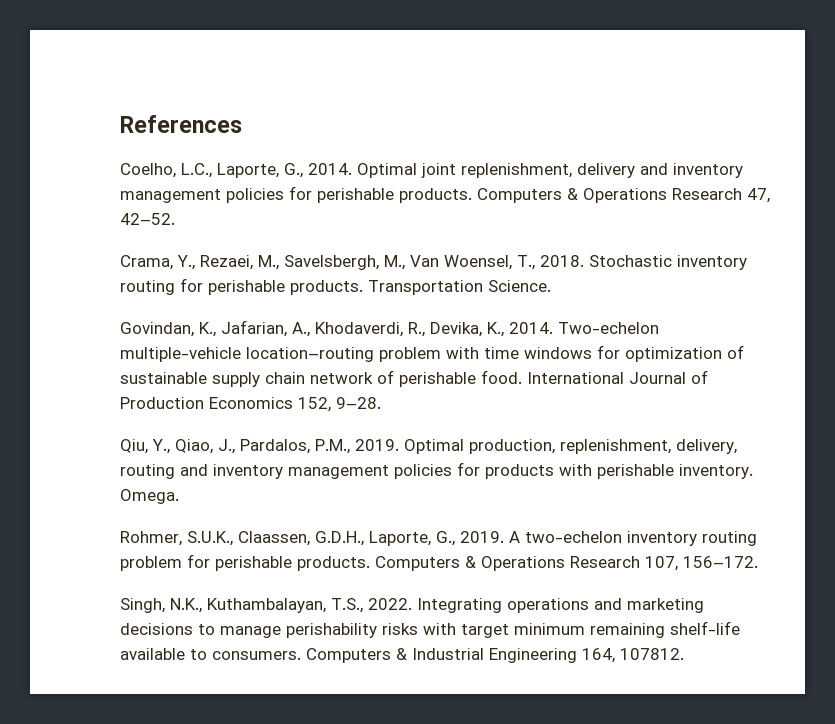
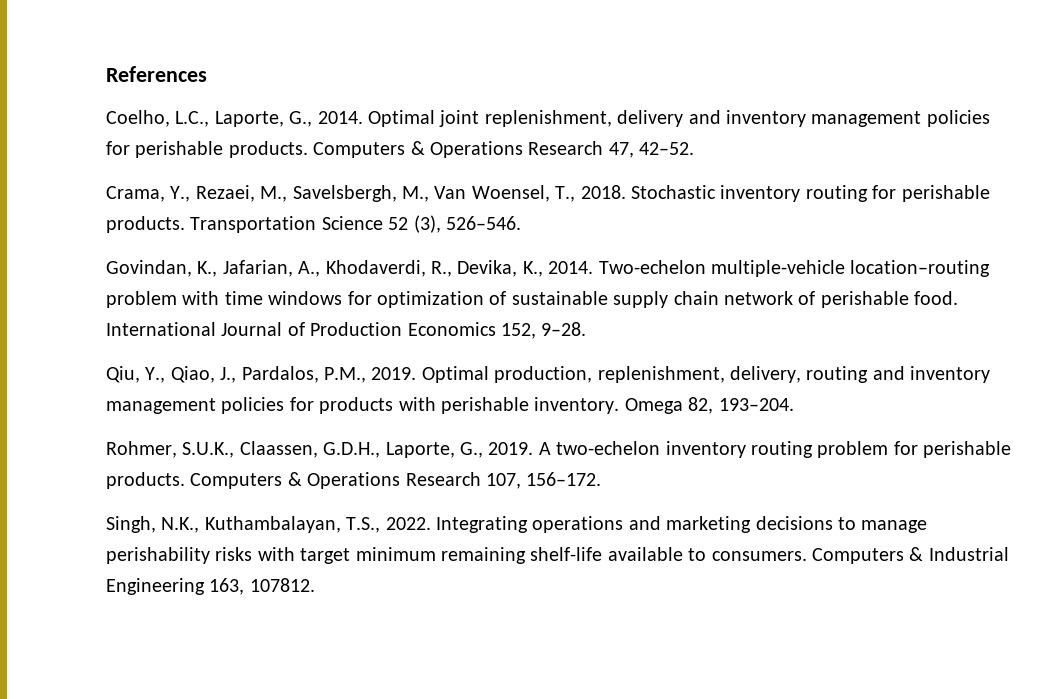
- Transportation Science.
+ Transportation Science 52 (3), 526–546.
- Omega.
+ Omega 82, 193–204.
- Computers & Industrial Engineering 164, 107812.
+ Computers & Industrial Engineering 163, 107812.

